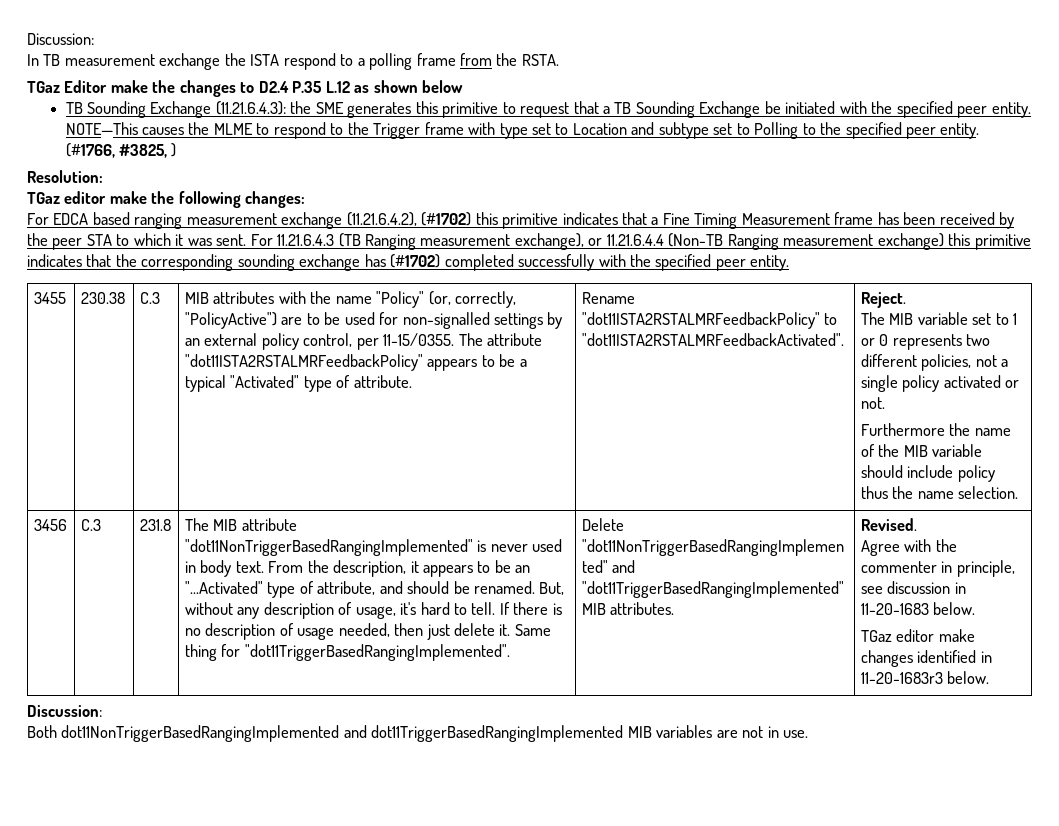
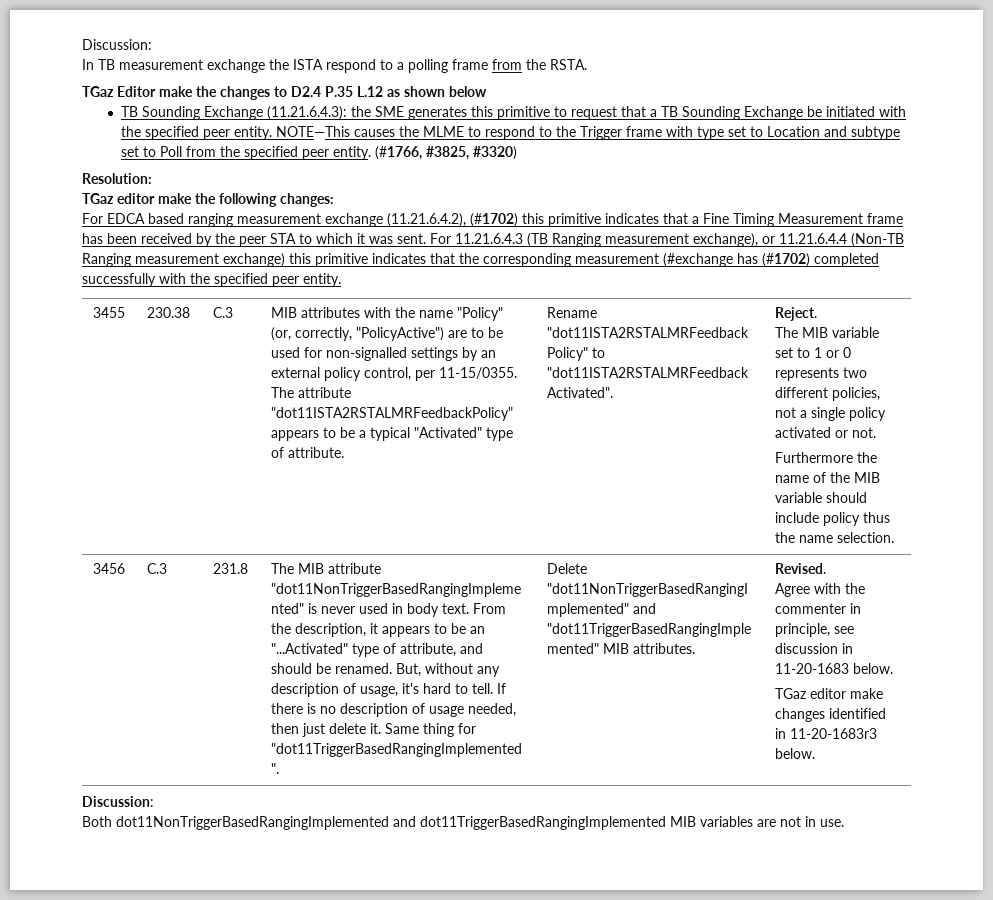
- NOTE—This causes the MLME to respond to the Trigger frame with type set to Location and subtype set to Polling to the specified peer entity.
+ NOTE—This causes the MLME to respond to the Trigger frame with type set to Location and subtype set to Poll from the specified peer entity.
- (#1766, #3825, )
+ (#1766, #3825, #3320)
- For 11.21.6.4.3 (TB Ranging measurement exchange), or 11.21.6.4.4 (Non-TB Ranging measurement exchange) this primitive indicates that the corresponding sounding exchange has (#1702) completed successfully with the specified peer entity.
+ For 11.21.6.4.3 (TB Ranging measurement exchange), or 11.21.6.4.4 (Non-TB Ranging measurement exchange) this primitive indicates that the corresponding measurement (#exchange has (#1702) completed successfully with the specified peer entity.

